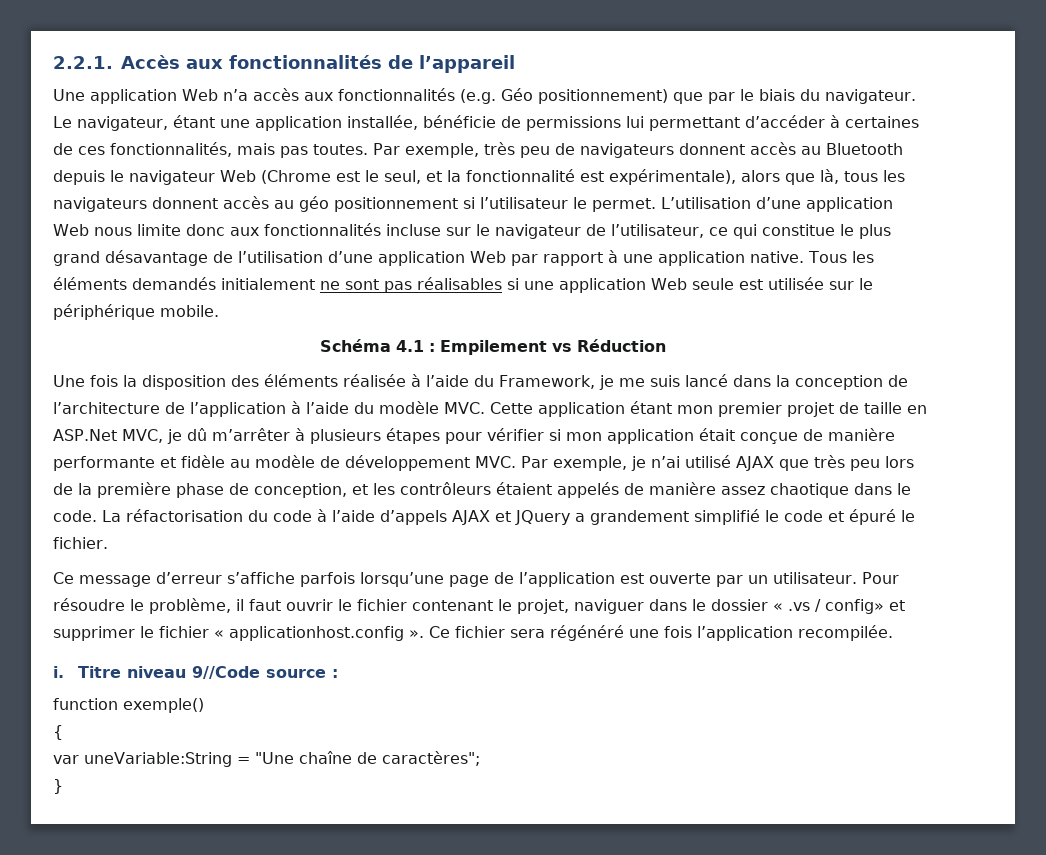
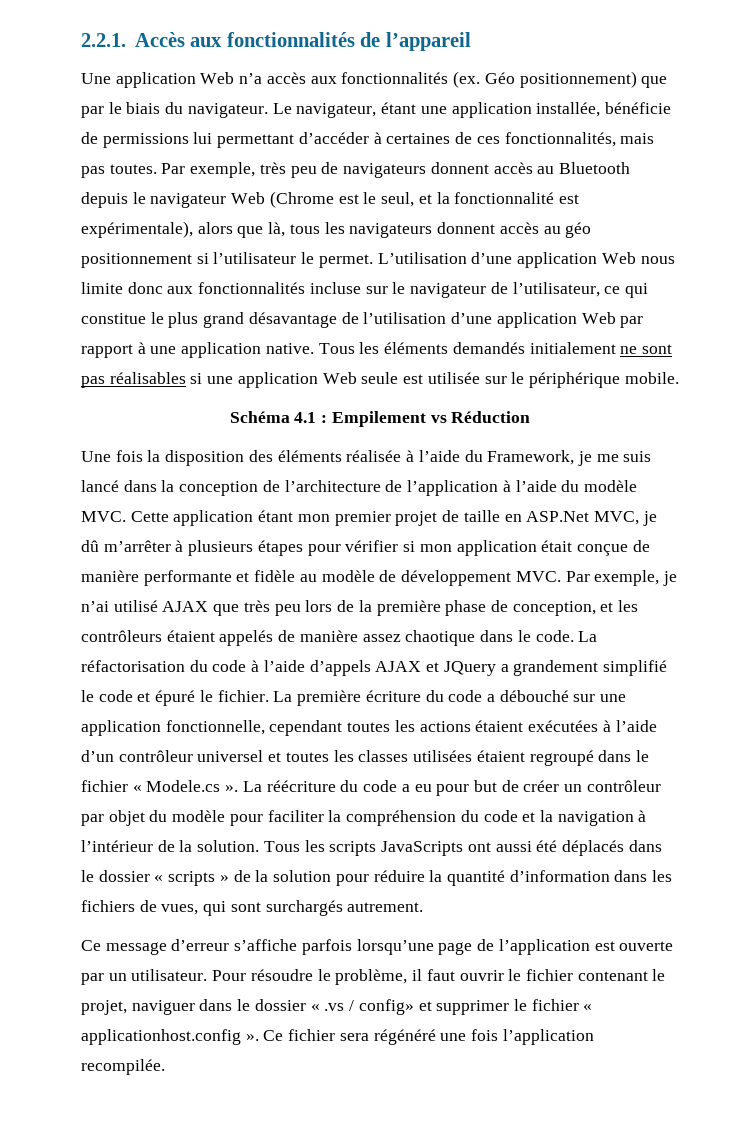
- Une application Web n’a accès aux fonctionnalités (e.g. Géo positionnement) que par le biais du navigateur.
+ Une application Web n’a accès aux fonctionnalités (ex. Géo positionnement) que par le biais du navigateur.
+ La première écriture du code a débouché sur une application fonctionnelle, cependant toutes les actions étaient exécutées à l’aide d’un contrôleur universel et toutes les classes utilisées étaient regroupé dans le fichier « Modele.cs ». La réécriture du code a eu pour but de créer un contrôleur par objet du modèle pour faciliter la compréhension du code et la navigation à l’intérieur de la solution. Tous les scripts JavaScripts ont aussi été déplacés dans le dossier « scripts » de la solution pour réduire la quantité d’information dans les fichiers de vues, qui sont surchargés autrement.
- i. Titre niveau 9//Code source :
- function exemple()
- {
- var uneVariable:String = "Une chaîne de caractères";
- }

